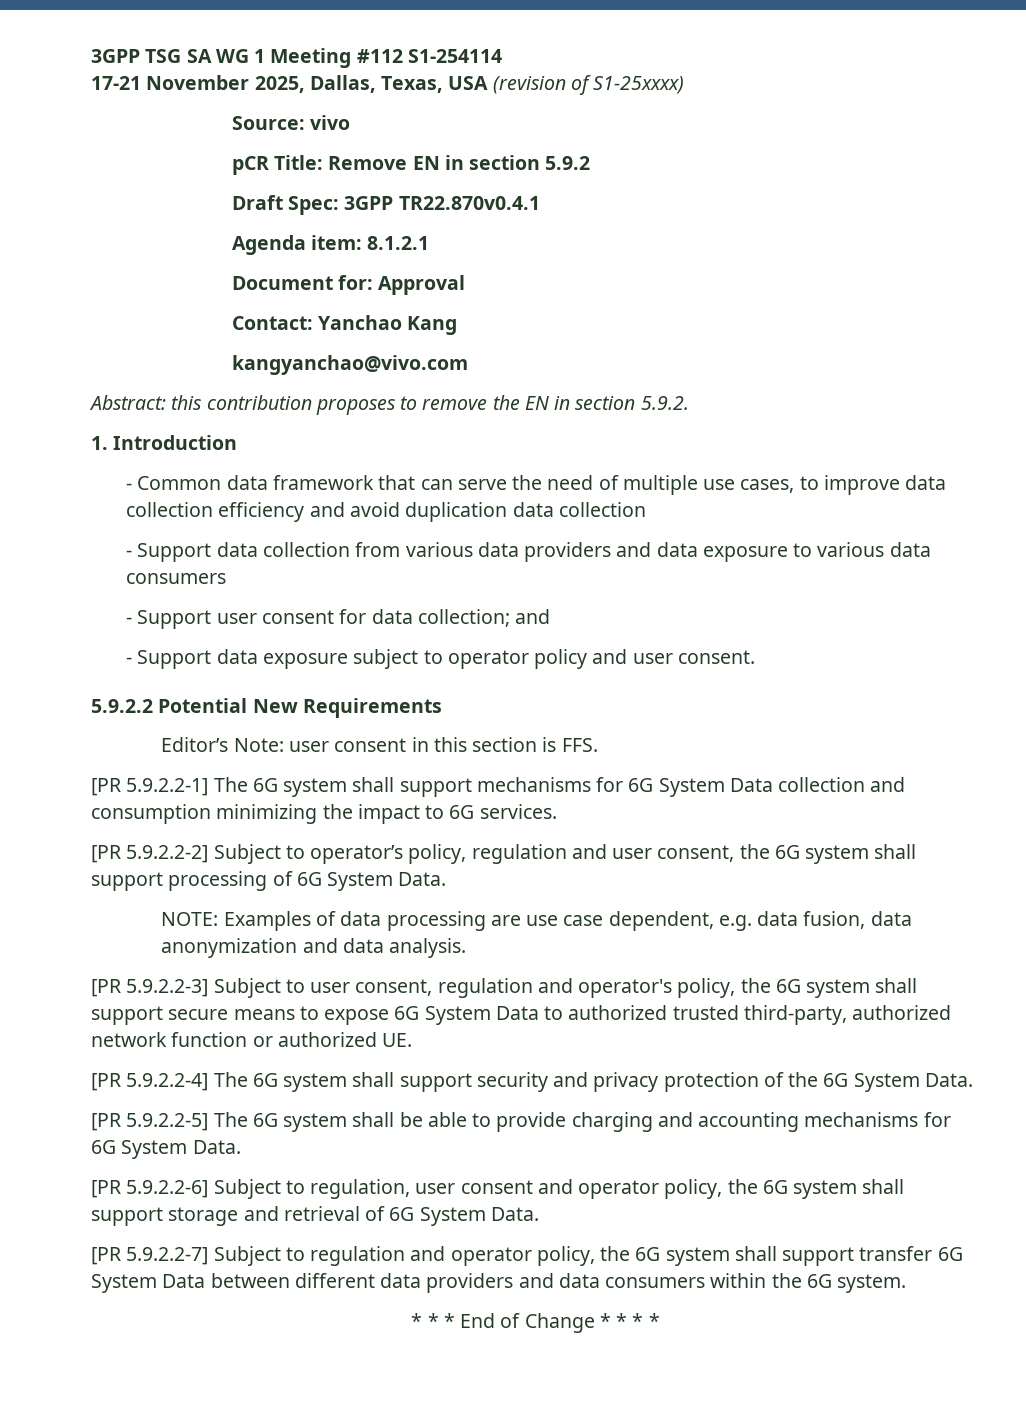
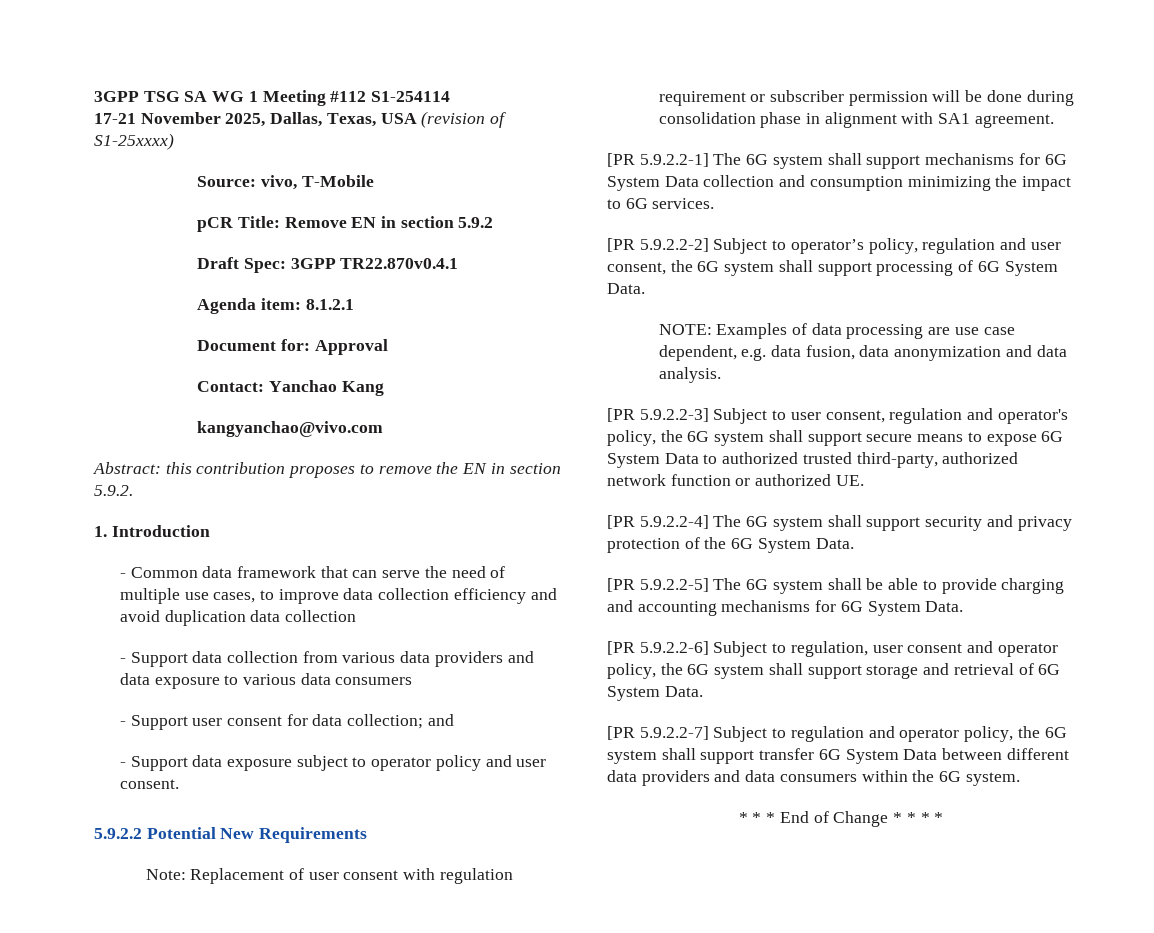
- Source: vivo
+ Source: vivo, T-Mobile
- Editor’s Note: user consent in this section is FFS.
+ Note: Replacement of user consent with regulation requirement or subscriber permission will be done during consolidation phase in alignment with SA1 agreement.

